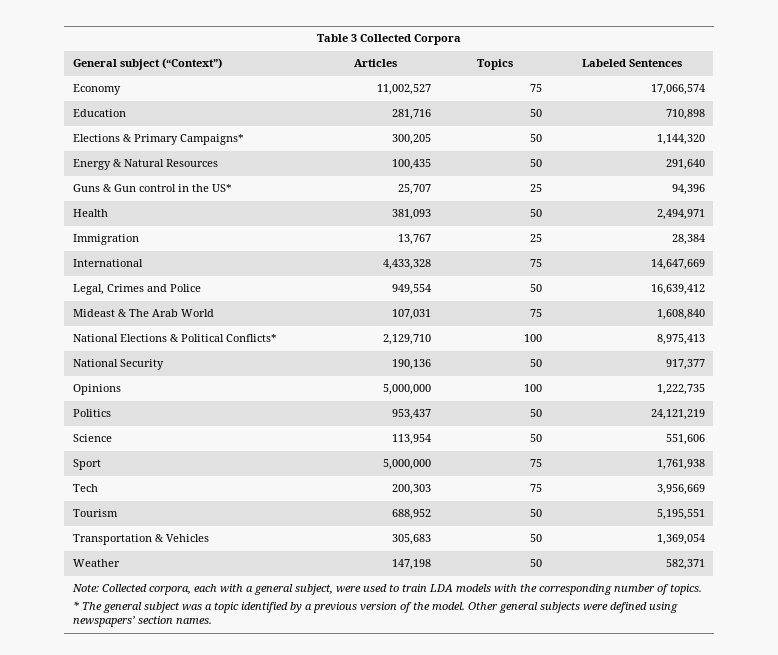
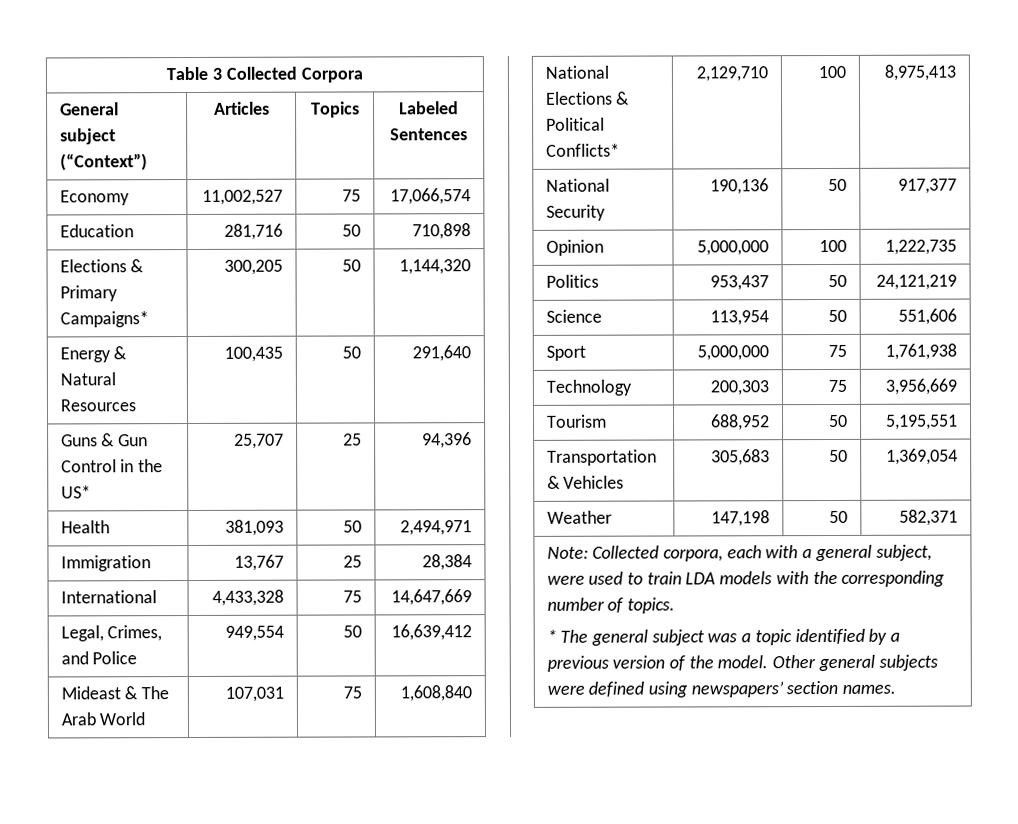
- Guns & Gun control in the US* | 25,707 | 25 | 94,396
+ Guns & Gun Control in the US* | 25,707 | 25 | 94,396
- Legal, Crimes and Police | 949,554 | 50 | 16,639,412
+ Legal, Crimes, and Police | 949,554 | 50 | 16,639,412
- Opinions | 5,000,000 | 100 | 1,222,735
+ Opinion | 5,000,000 | 100 | 1,222,735
- Tech | 200,303 | 75 | 3,956,669
+ Technology | 200,303 | 75 | 3,956,669

